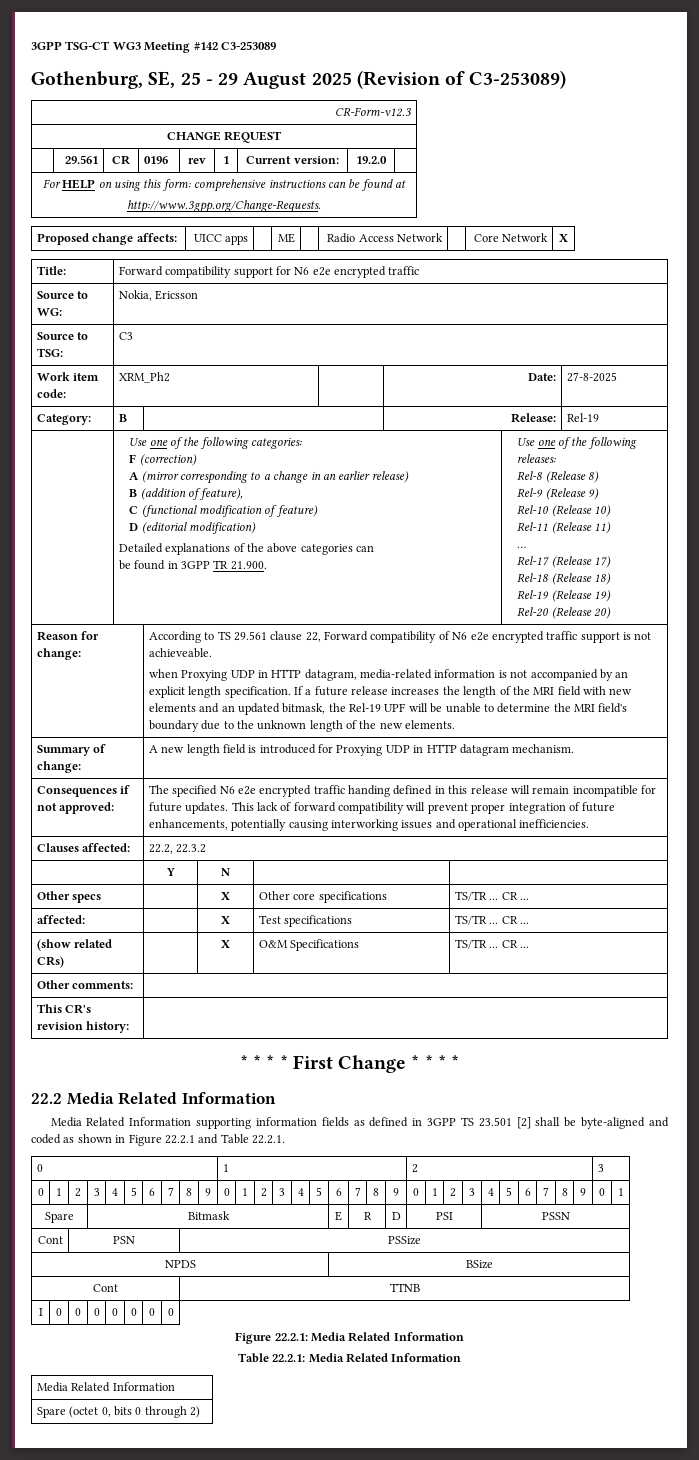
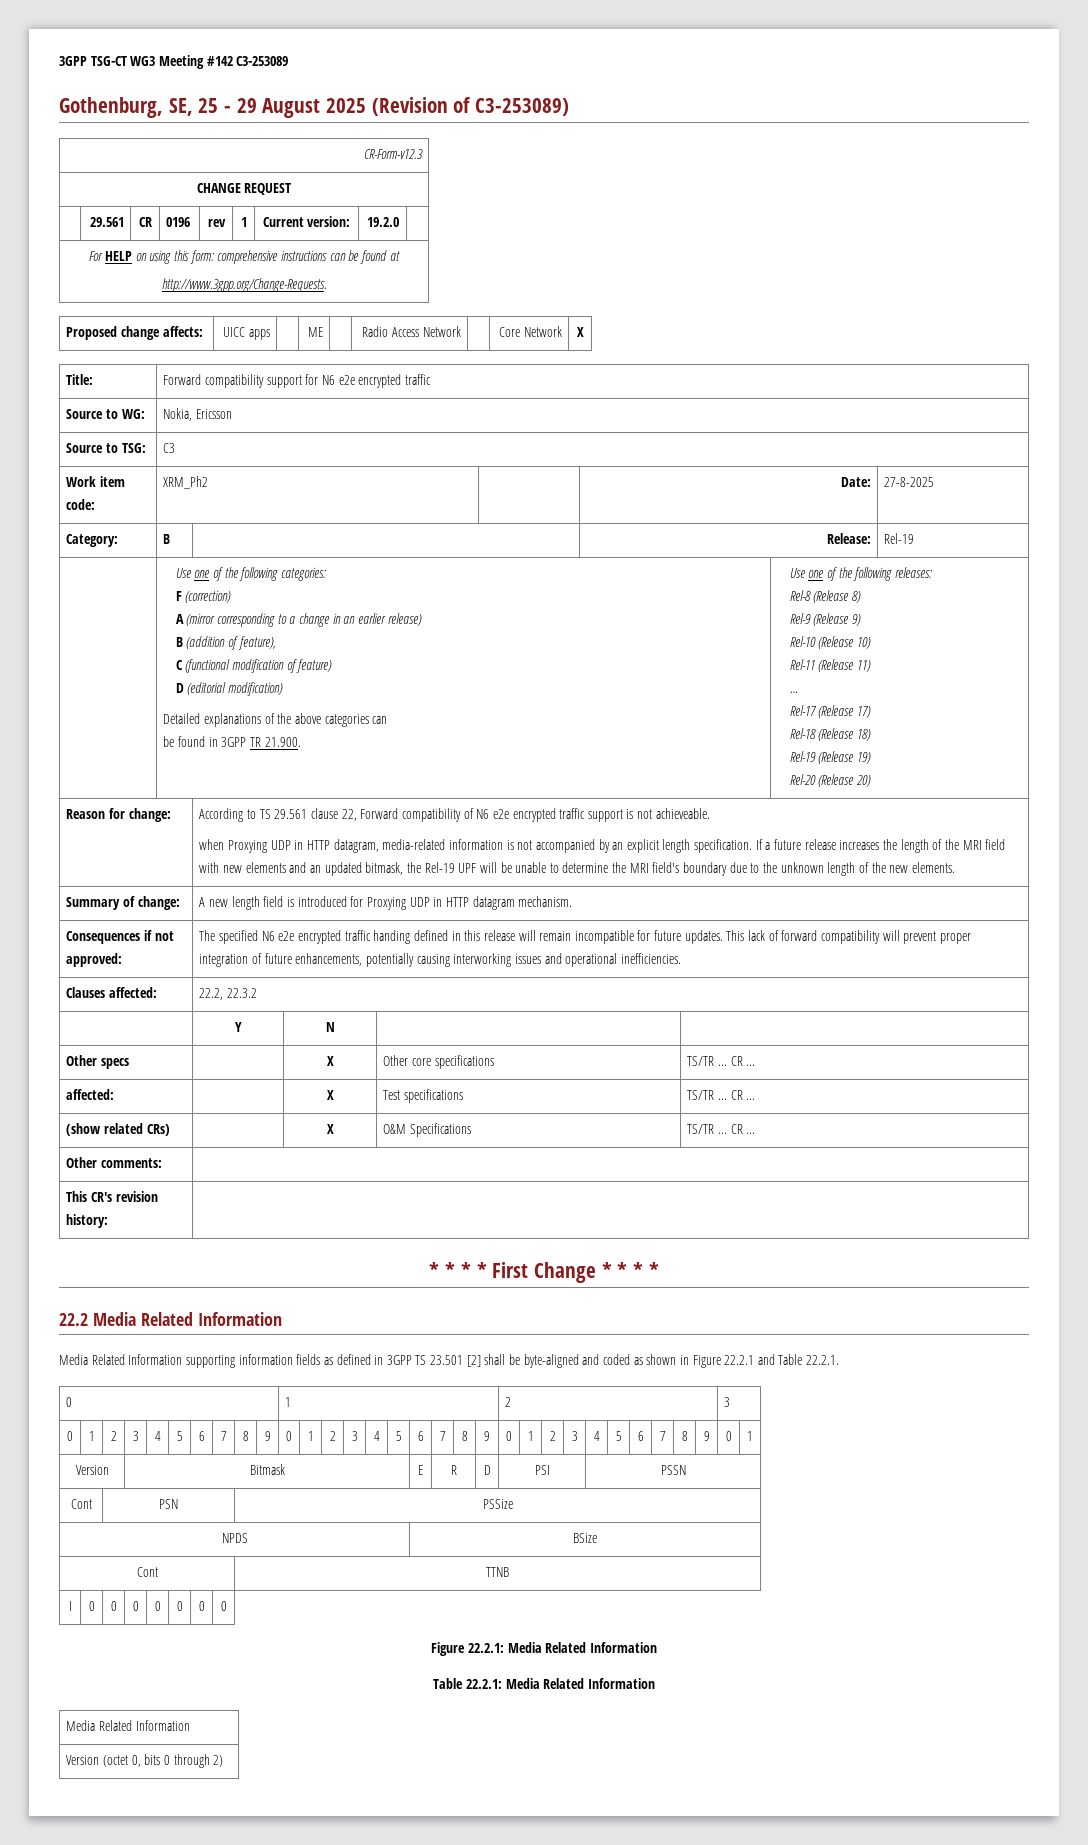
- Spare | Bitmask | E | R | D | PSI | PSSN
+ Version | Bitmask | E | R | D | PSI | PSSN
- Spare (octet 0, bits 0 through 2)
+ Version (octet 0, bits 0 through 2)

